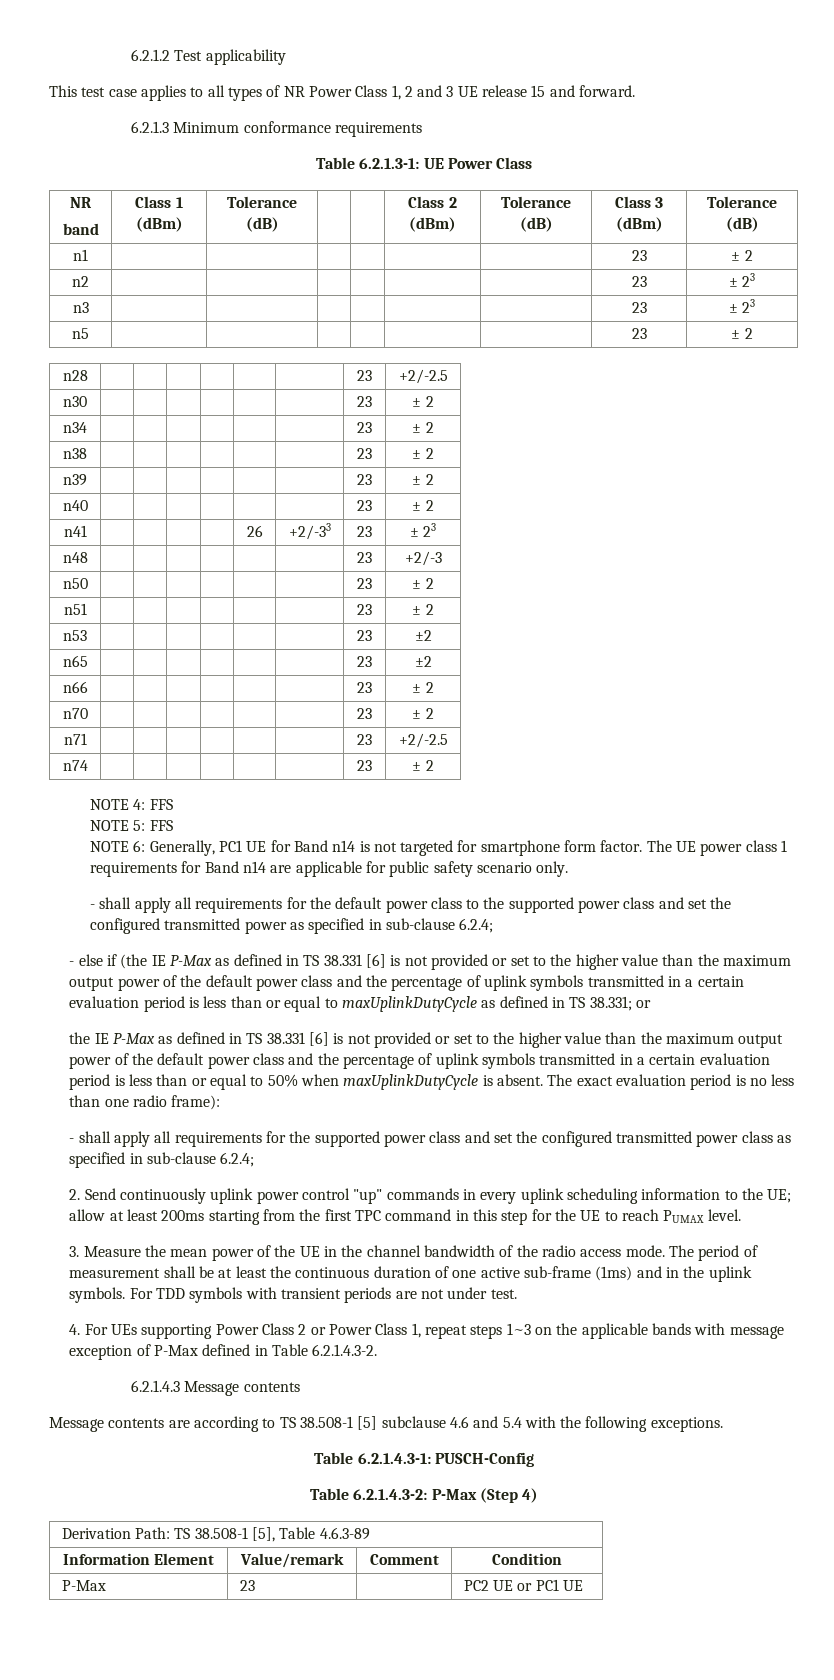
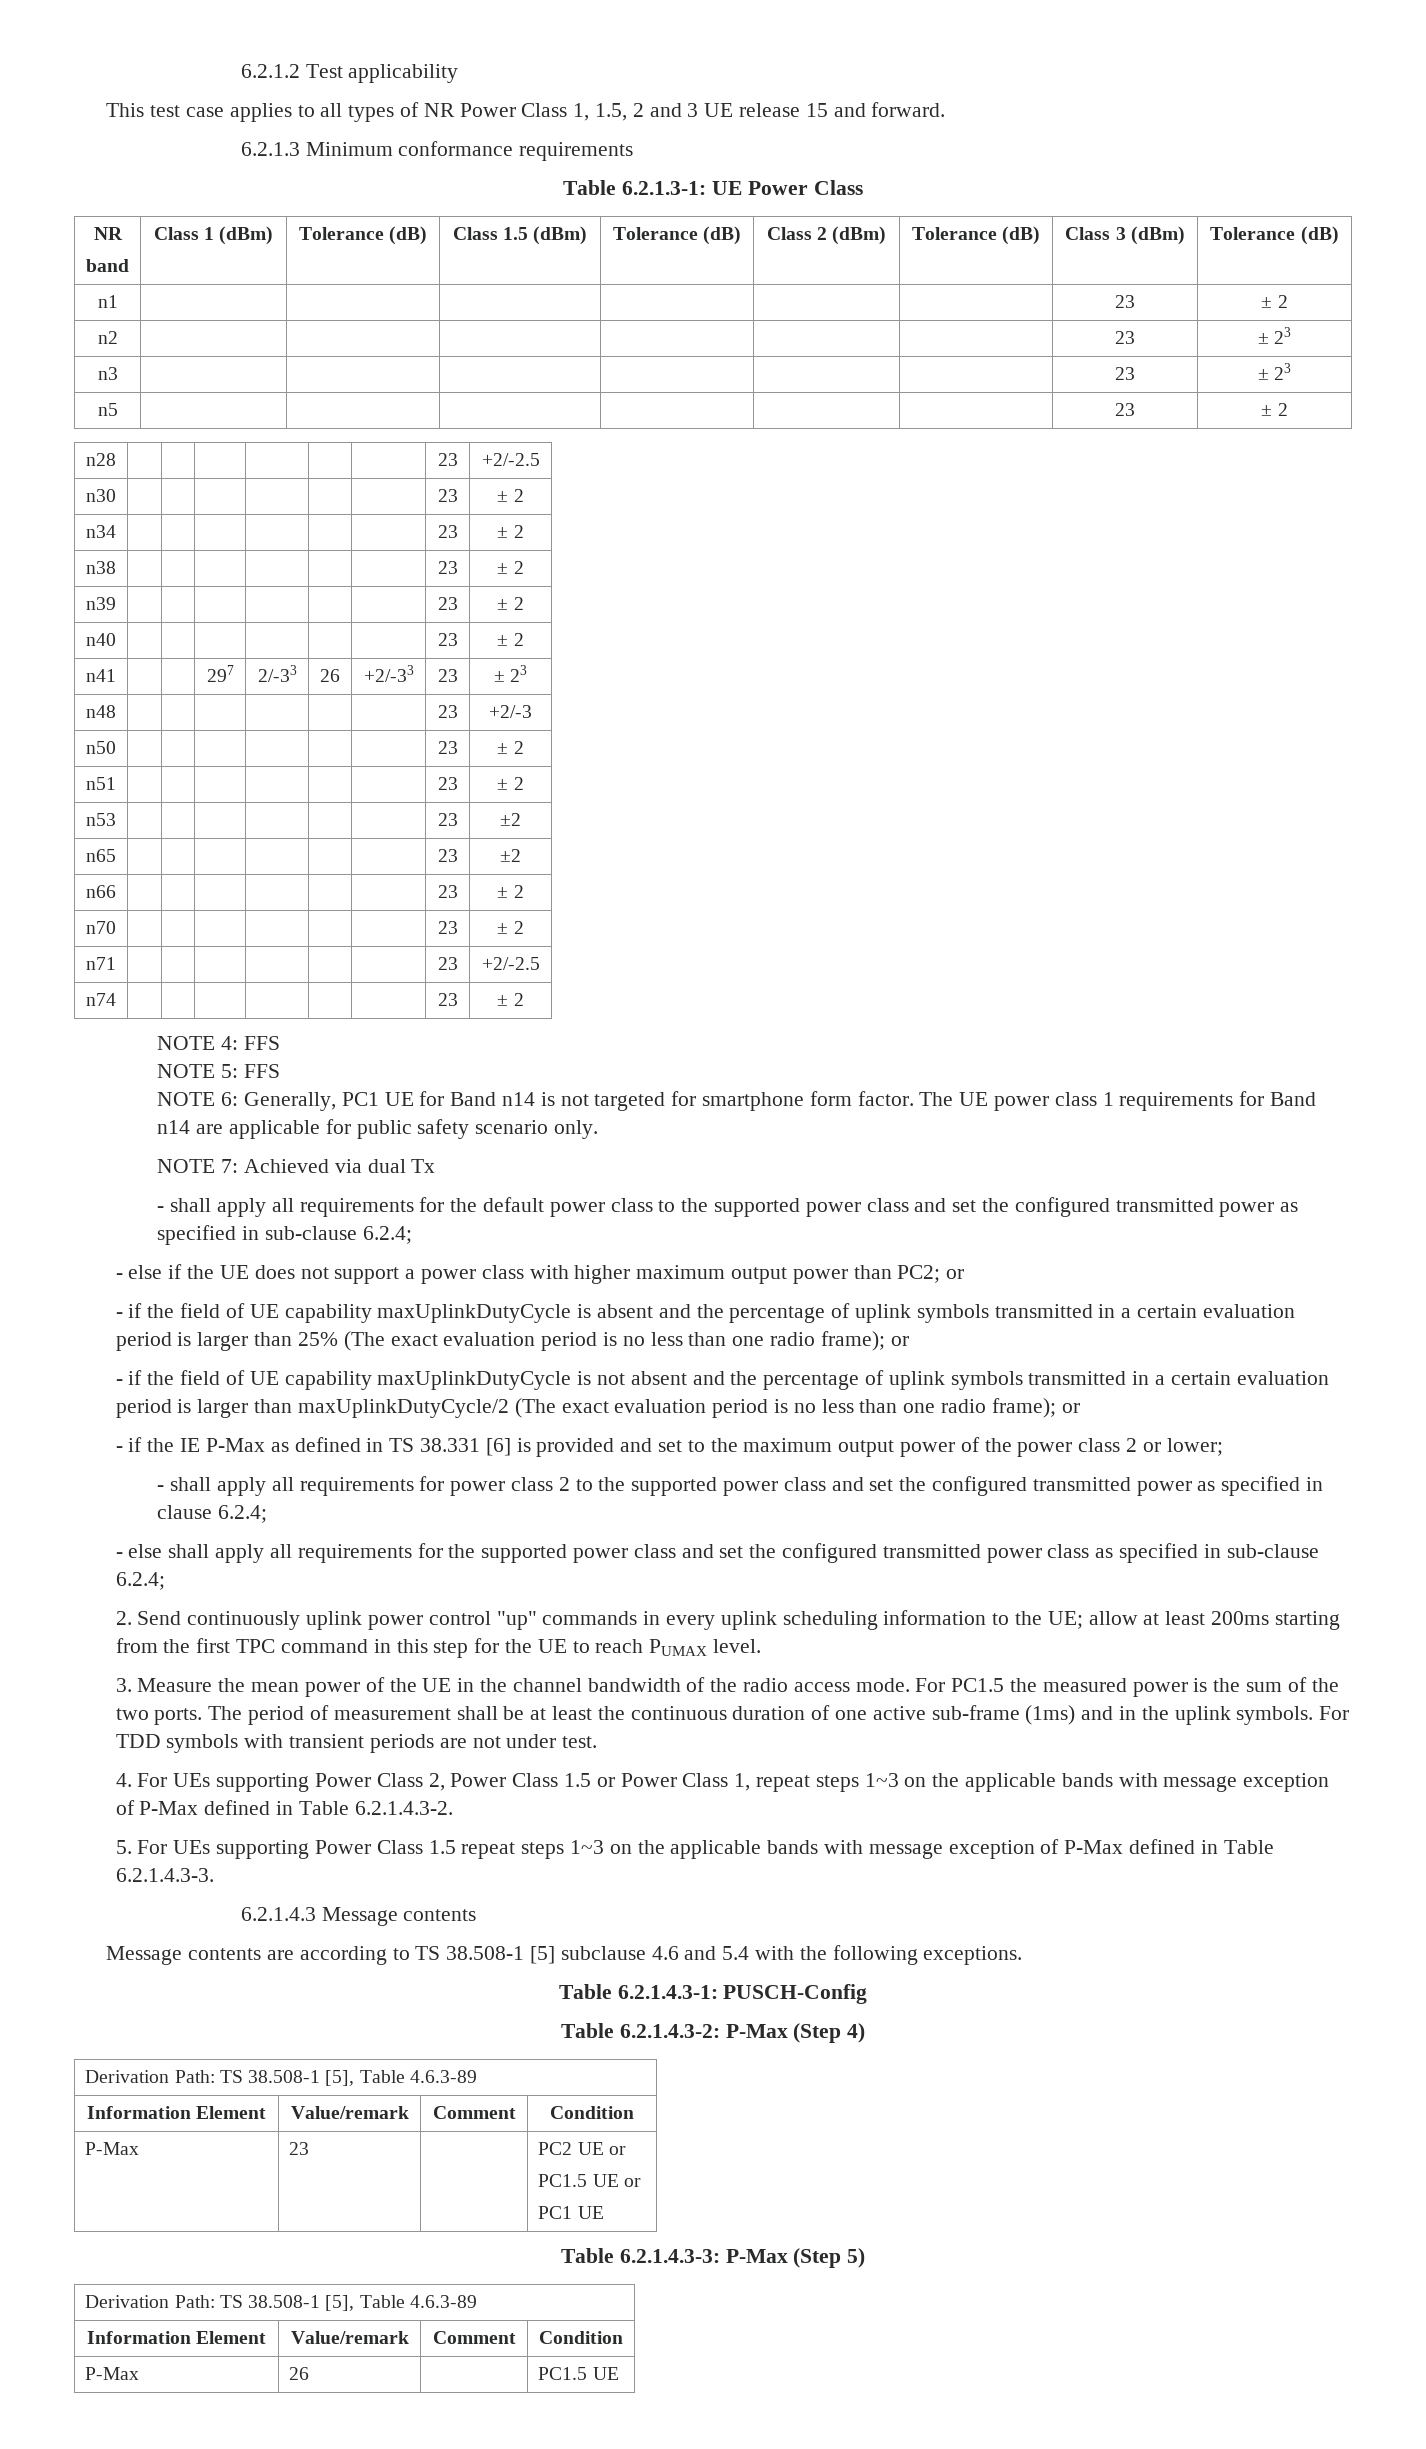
- This test case applies to all types of NR Power Class 1, 2 and 3 UE release 15 and forward.
+ This test case applies to all types of NR Power Class 1, 1.5, 2 and 3 UE release 15 and forward.
  Table 6.2.1.3-1: UE Power Class
  NR
- band | Class 1 (dBm) | Tolerance (dB) | | | Class 2 (dBm) | Tolerance (dB) | Class 3 (dBm) | Tolerance (dB)
+ band | Class 1 (dBm) | Tolerance (dB) | Class 1.5 (dBm) | Tolerance (dB) | Class 2 (dBm) | Tolerance (dB) | Class 3 (dBm) | Tolerance (dB)
- n41 | | | | | 26 | +2/-33 | 23 | ± 23
+ n41 | | | 297 | 2/-33 | 26 | +2/-33 | 23 | ± 23
+ NOTE 7: Achieved via dual Tx
- - else if (the IE P-Max as defined in TS 38.331 [6] is not provided or set to the higher value than the maximum output power of the default power class and the percentage of uplink symbols transmitted in a certain evaluation period is less than or equal to maxUplinkDutyCycle as defined in TS 38.331; or
- the IE P-Max as defined in TS 38.331 [6] is not provided or set to the higher value than the maximum output power of the default power class and the percentage of uplink symbols transmitted in a certain evaluation period is less than or equal to 50% when maxUplinkDutyCycle is absent. The exact evaluation period is no less than one radio frame):
- - shall apply all requirements for the supported power class and set the configured transmitted power class as specified in sub-clause 6.2.4;
+ - else if the UE does not support a power class with higher maximum output power than PC2; or
+ - if the field of UE capability maxUplinkDutyCycle is absent and the percentage of uplink symbols transmitted in a certain evaluation period is larger than 25% (The exact evaluation period is no less than one radio frame); or
+ - if the field of UE capability maxUplinkDutyCycle is not absent and the percentage of uplink symbols transmitted in a certain evaluation period is larger than maxUplinkDutyCycle/2 (The exact evaluation period is no less than one radio frame); or
+ - if the IE P-Max as defined in TS 38.331 [6] is provided and set to the maximum output power of the power class 2 or lower;
+ - shall apply all requirements for power class 2 to the supported power class and set the configured transmitted power as specified in clause 6.2.4;
+ - else shall apply all requirements for the supported power class and set the configured transmitted power class as specified in sub-clause 6.2.4;
+ For PC1.5 the measured power is the sum of the two ports.
- 4. For UEs supporting Power Class 2 or Power Class 1, repeat steps 1~3 on the applicable bands with message exception of P-Max defined in Table 6.2.1.4.3-2.
+ 4. For UEs supporting Power Class 2, Power Class 1.5 or Power Class 1, repeat steps 1~3 on the applicable bands with message exception of P-Max defined in Table 6.2.1.4.3-2.
+ 5. For UEs supporting Power Class 1.5 repeat steps 1~3 on the applicable bands with message exception of P-Max defined in Table 6.2.1.4.3-3.
- P-Max | 23 | | PC2 UE or PC1 UE
+ P-Max | 23 | | PC2 UE or
+ PC1.5 UE or
+ PC1 UE
+ Table 6.2.1.4.3-3: P-Max (Step 5)
+ Derivation Path: TS 38.508-1 [5], Table 4.6.3-89
+ Information Element | Value/remark | Comment | Condition
+ P-Max | 26 | | PC1.5 UE

